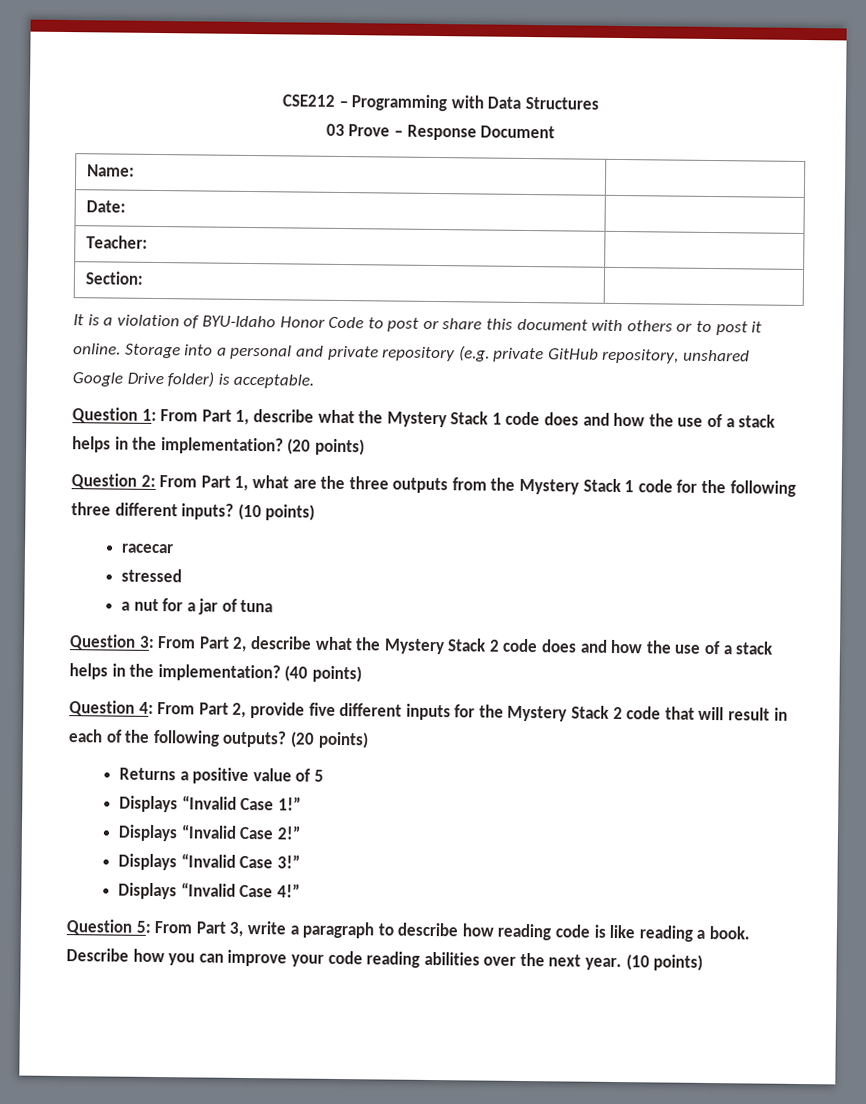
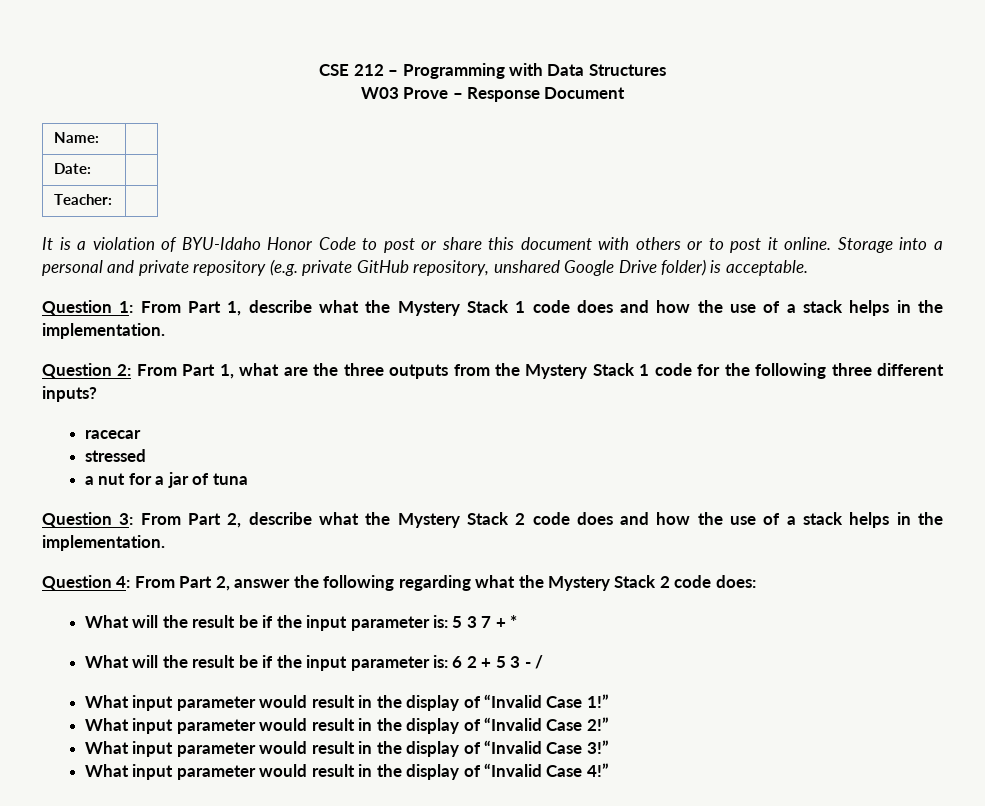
- CSE212 – Programming with Data Structures
+ CSE 212 – Programming with Data Structures
- 03 Prove – Response Document
+ W03 Prove – Response Document
- Section: |
- Question 1: From Part 1, describe what the Mystery Stack 1 code does and how the use of a stack helps in the implementation? (20 points)
+ Question 1: From Part 1, describe what the Mystery Stack 1 code does and how the use of a stack helps in the implementation.
- Question 2: From Part 1, what are the three outputs from the Mystery Stack 1 code for the following three different inputs? (10 points)
+ Question 2: From Part 1, what are the three outputs from the Mystery Stack 1 code for the following three different inputs?
- Question 3: From Part 2, describe what the Mystery Stack 2 code does and how the use of a stack helps in the implementation? (40 points)
+ Question 3: From Part 2, describe what the Mystery Stack 2 code does and how the use of a stack helps in the implementation.
- Question 4: From Part 2, provide five different inputs for the Mystery Stack 2 code that will result in each of the following outputs? (20 points)
- Returns a positive value of 5
- Displays “Invalid Case 1!”
- Displays “Invalid Case 2!”
- Displays “Invalid Case 3!”
- Displays “Invalid Case 4!”
- Question 5: From Part 3, write a paragraph to describe how reading code is like reading a book. Describe how you can improve your code reading abilities over the next year. (10 points)
+ Question 4: From Part 2, answer the following regarding what the Mystery Stack 2 code does:
+ What will the result be if the input parameter is: 5 3 7 + *
+ What will the result be if the input parameter is: 6 2 + 5 3 - /
+ What input parameter would result in the display of “Invalid Case 1!”
+ What input parameter would result in the display of “Invalid Case 2!”
+ What input parameter would result in the display of “Invalid Case 3!”
+ What input parameter would result in the display of “Invalid Case 4!”

